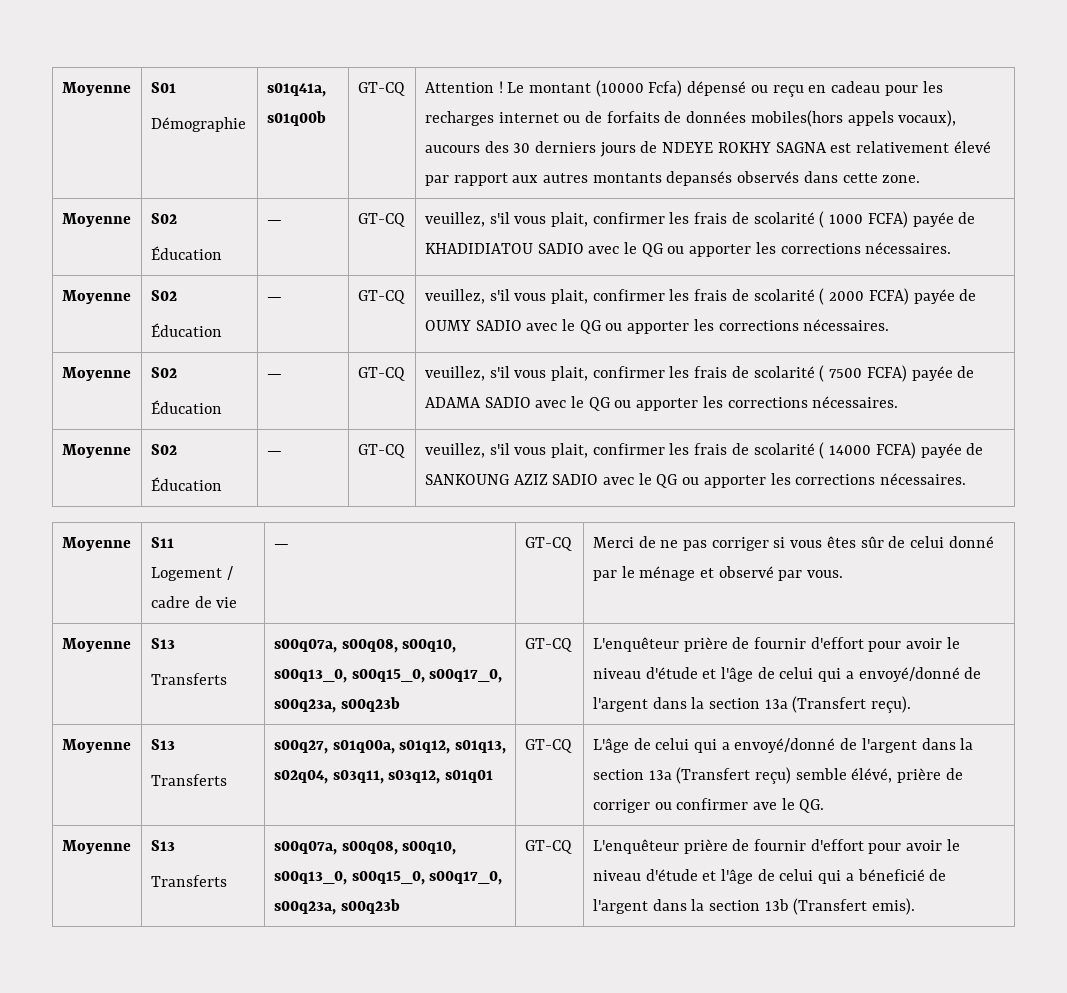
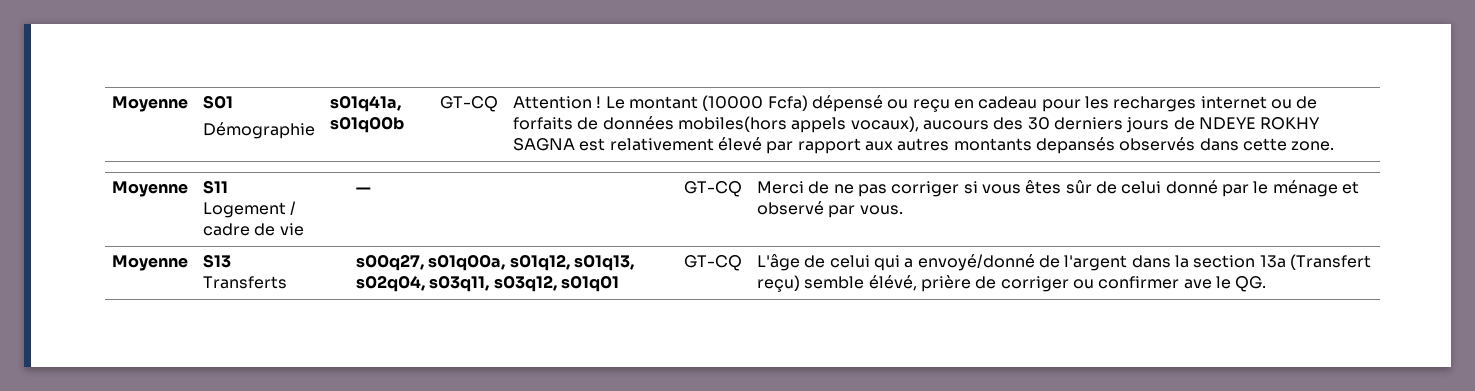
  Le montant (10000 Fcfa) dépensé ou reçu en cadeau pour les recharges internet ou de forfaits de données mobiles(hors appels vocaux), aucours des 30 derniers jours de NDEYE ROKHY SAGNA est relativement élevé par rapport aux autres montants depansés observés dans cette zone.
- Moyenne | S02
- Éducation | — | GT-CQ | veuillez, s'il vous plait, confirmer les frais de scolarité ( 1000 FCFA) payée de KHADIDIATOU SADIO avec le QG ou apporter les corrections nécessaires.
- Moyenne | S02
- Éducation | — | GT-CQ | veuillez, s'il vous plait, confirmer les frais de scolarité ( 2000 FCFA) payée de OUMY SADIO avec le QG ou apporter les corrections nécessaires.
- Moyenne | S02
- Éducation | — | GT-CQ | veuillez, s'il vous plait, confirmer les frais de scolarité ( 7500 FCFA) payée de ADAMA SADIO avec le QG ou apporter les corrections nécessaires.
- Moyenne | S02
- Éducation | — | GT-CQ | veuillez, s'il vous plait, confirmer les frais de scolarité ( 14000 FCFA) payée de SANKOUNG AZIZ SADIO avec le QG ou apporter les corrections nécessaires.
  Moyenne | S11
  Logement / cadre de vie | — | GT-CQ | Merci de ne pas corriger si vous êtes sûr de celui donné par le ménage et observé par vous.
  Moyenne | S13
- Transferts | s00q07a, s00q08, s00q10, s00q13_0, s00q15_0, s00q17_0, s00q23a, s00q23b | GT-CQ | L'enquêteur prière de fournir d'effort pour avoir le niveau d'étude et l'âge de celui qui a envoyé/donné de l'argent dans la section 13a (Transfert reçu).
- Moyenne | S13
  Transferts | s00q27, s01q00a, s01q12, s01q13, s02q04, s03q11, s03q12, s01q01 | GT-CQ | L'âge de celui qui a envoyé/donné de l'argent dans la section 13a (Transfert reçu) semble élévé, prière de corriger ou confirmer ave le QG.
- Moyenne | S13
- Transferts | s00q07a, s00q08, s00q10, s00q13_0, s00q15_0, s00q17_0, s00q23a, s00q23b | GT-CQ | L'enquêteur prière de fournir d'effort pour avoir le niveau d'étude et l'âge de celui qui a béneficié de l'argent dans la section 13b (Transfert emis).

